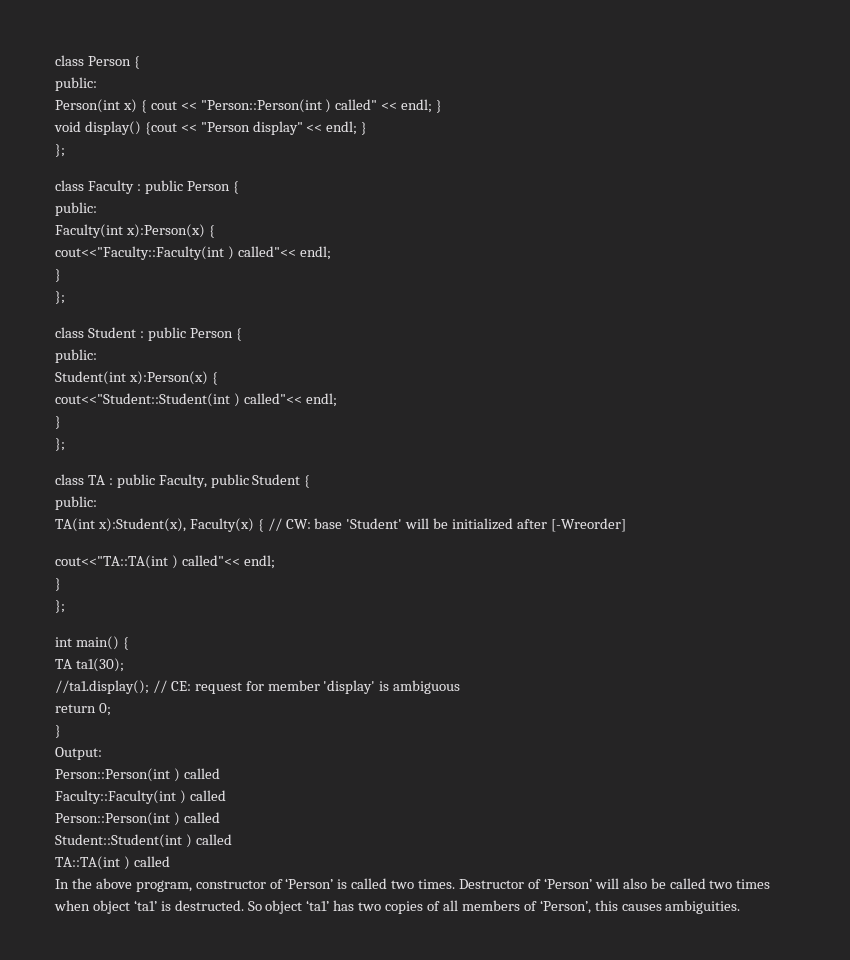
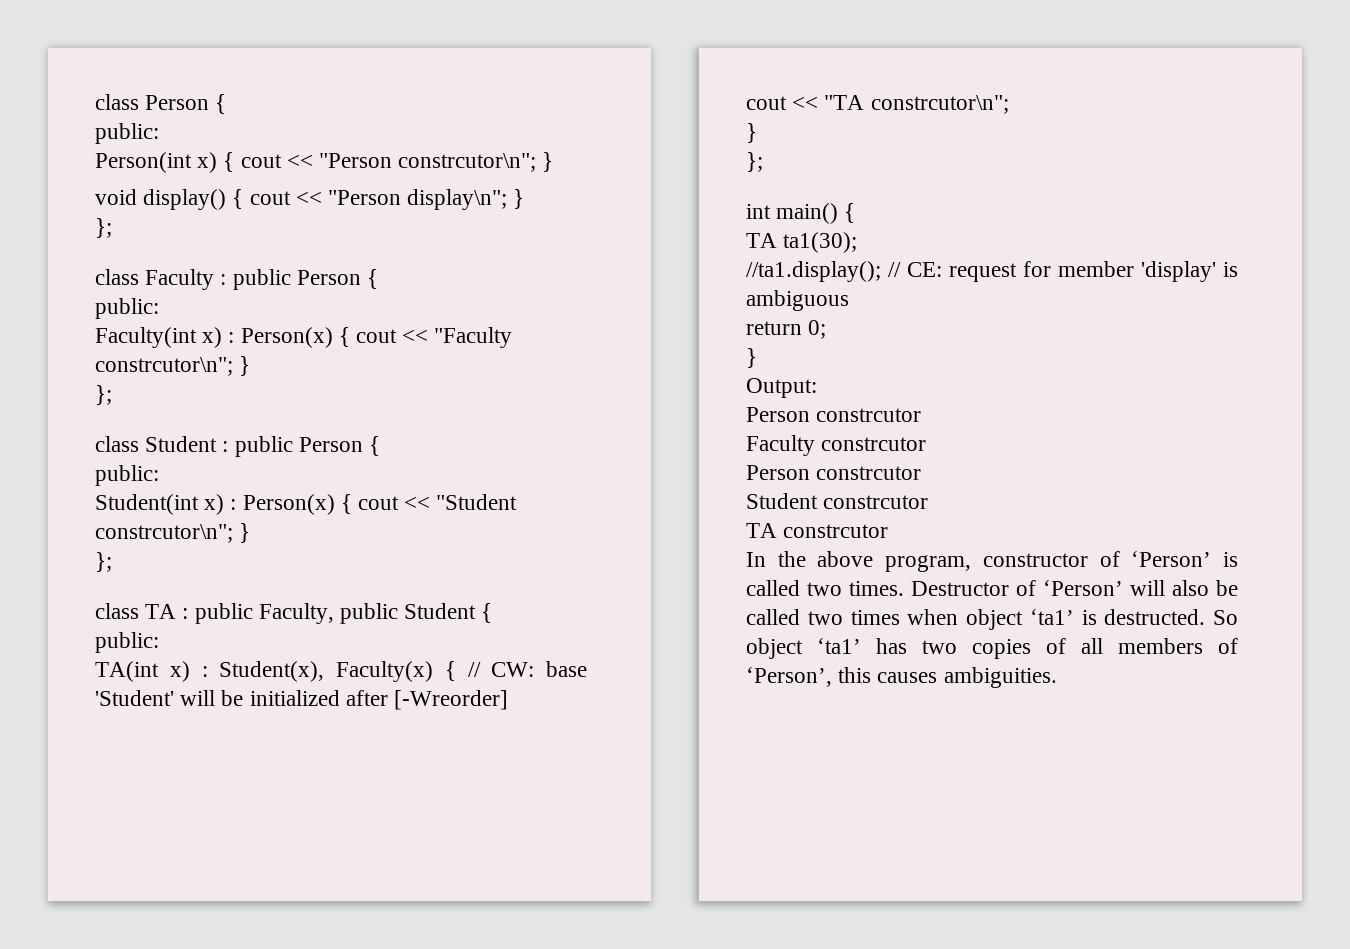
- Person(int x) { cout << "Person::Person(int ) called" << endl; }
- void display() {cout << "Person display" << endl; }
+ Person(int x) { cout << "Person constrcutor\n"; }
+ void display() { cout << "Person display\n"; }
- Faculty(int x):Person(x) {
- cout<<"Faculty::Faculty(int ) called"<< endl;
- }
+ Faculty(int x) : Person(x) { cout << "Faculty constrcutor\n"; }
- Student(int x):Person(x) {
- cout<<"Student::Student(int ) called"<< endl;
- }
+ Student(int x) : Person(x) { cout << "Student constrcutor\n"; }
- TA(int x):Student(x), Faculty(x) { // CW: base 'Student' will be initialized after [-Wreorder]
+ TA(int x) : Student(x), Faculty(x) { // CW: base 'Student' will be initialized after [-Wreorder]
- cout<<"TA::TA(int ) called"<< endl;
+ cout << "TA constrcutor\n";
  Output:
- Person::Person(int ) called
- Faculty::Faculty(int ) called
- Person::Person(int ) called
- Student::Student(int ) called
- TA::TA(int ) called
+ Person constrcutor
+ Faculty constrcutor
+ Person constrcutor
+ Student constrcutor
+ TA constrcutor

